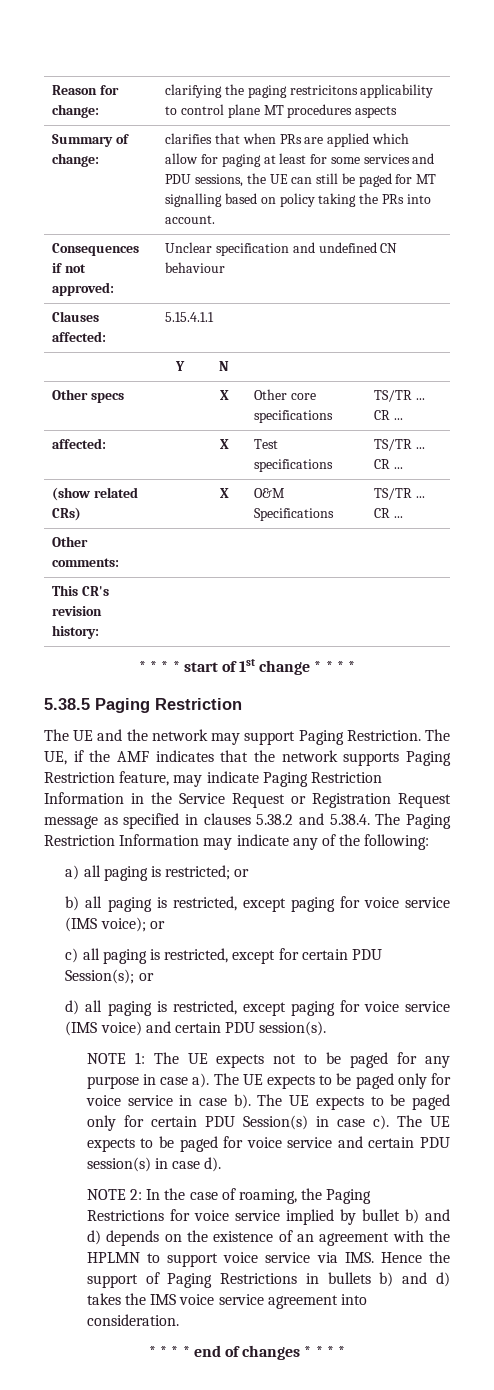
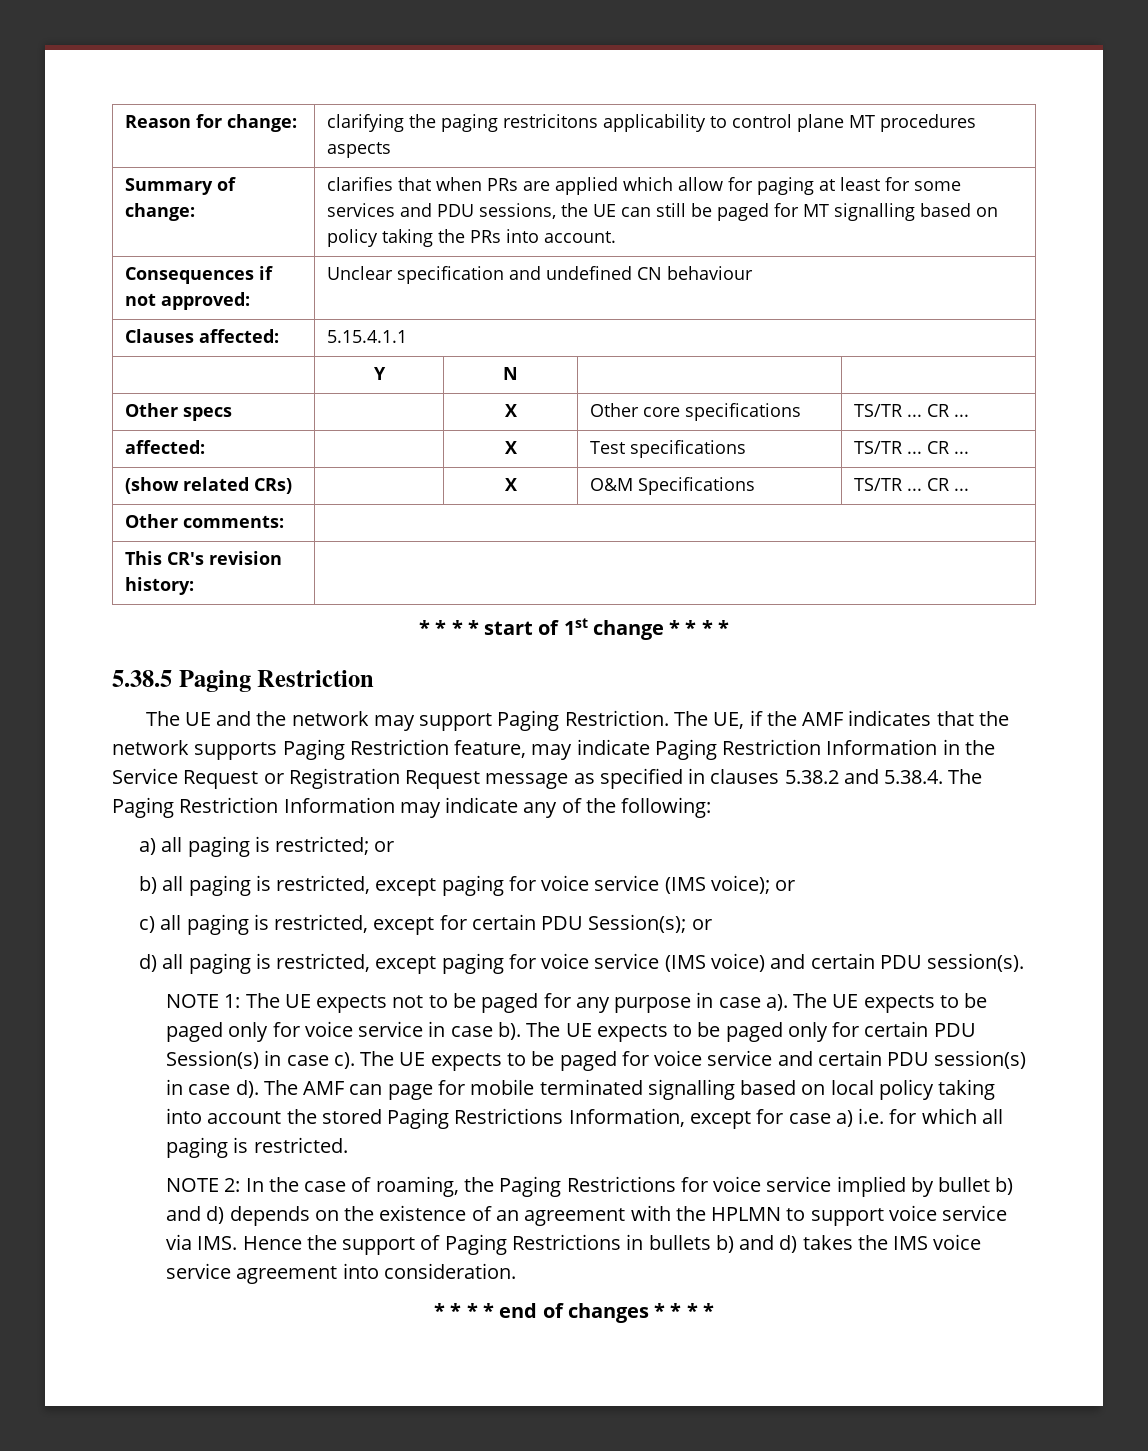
+ The AMF can page for mobile terminated signalling based on local policy taking into account the stored Paging Restrictions Information, except for case a) i.e. for which all paging is restricted.

